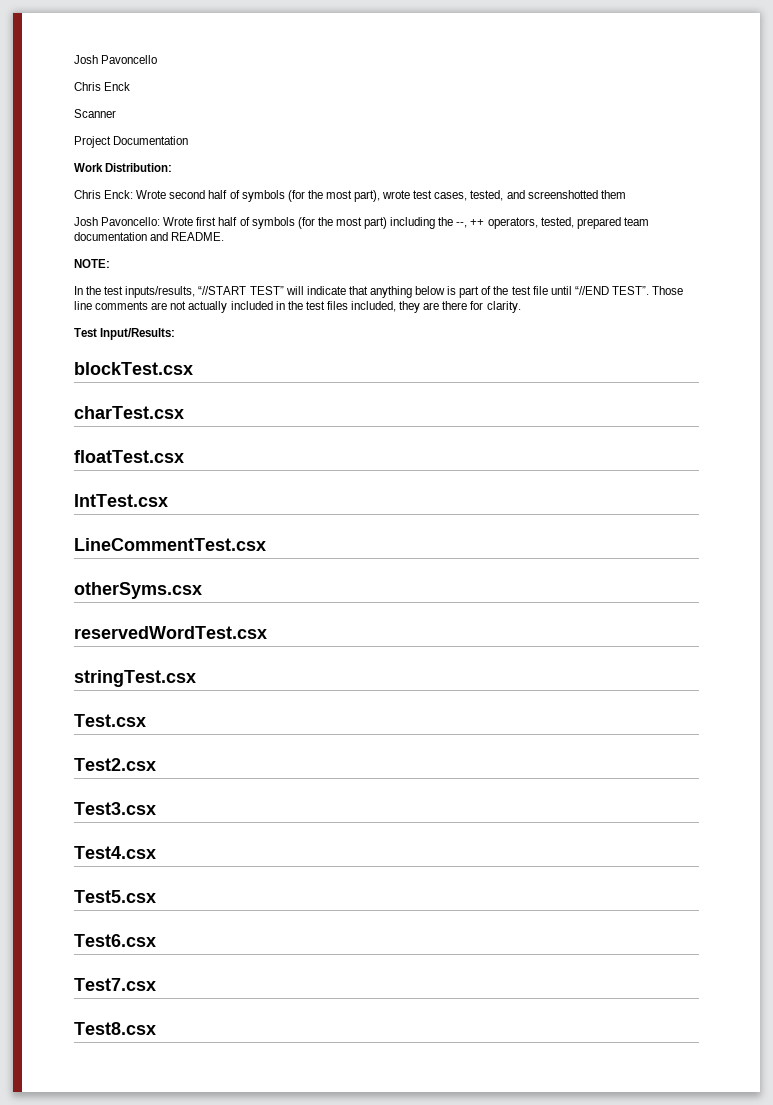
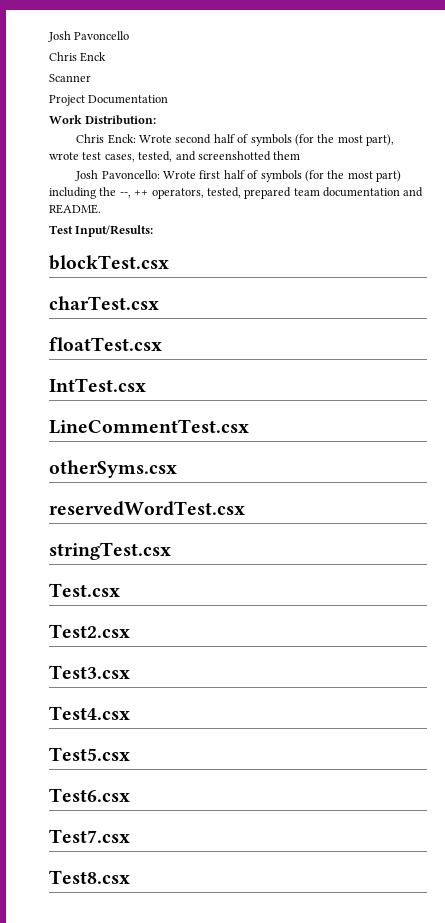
- NOTE:
- In the test inputs/results, “//START TEST” will indicate that anything below is part of the test file until “//END TEST”. Those line comments are not actually included in the test files included, they are there for clarity.

